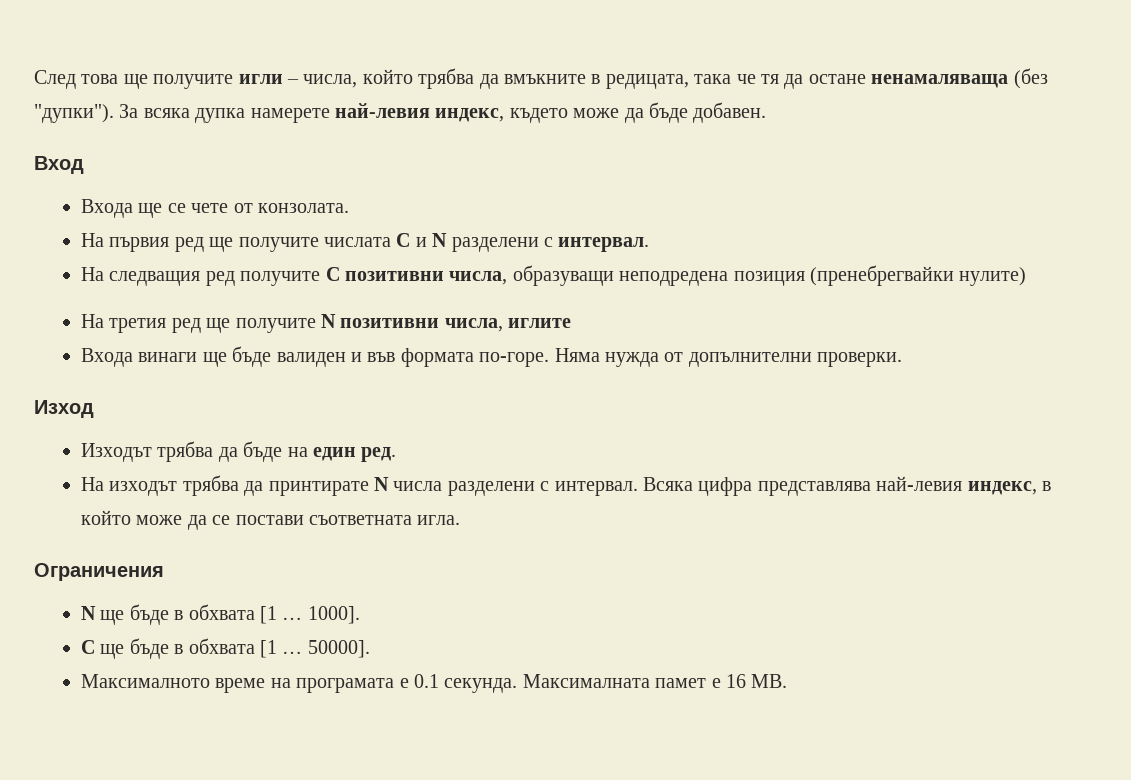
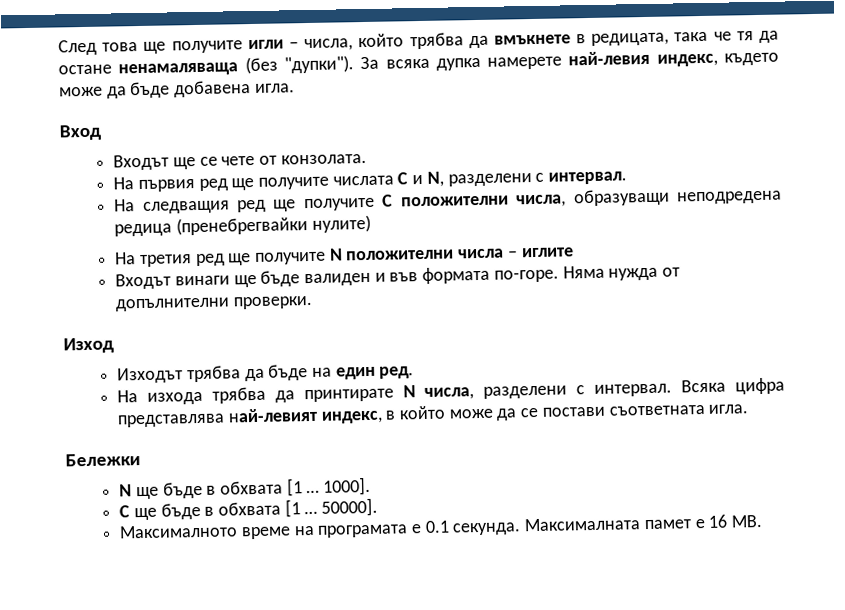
- След това ще получите игли – числа, който трябва да вмъкните в редицата, така че тя да остане ненамаляваща (без "дупки").
+ След това ще получите игли – числа, който трябва да вмъкнете в редицата, така че тя да остане ненамаляваща (без "дупки").
- За всяка дупка намерете най-левия индекс, където може да бъде добавен.
+ За всяка дупка намерете най-левия индекс, където може да бъде добавена игла.
- Входа ще се чете от конзолата.
+ Входът ще се чете от конзолата.
- На първия ред ще получите числата C и N разделени с интервал.
+ На първия ред ще получите числата C и N, разделени с интервал.
- На следващия ред получите C позитивни числа, образуващи неподредена позиция (пренебрегвайки нулите)
+ На следващия ред ще получите C положителни числа, образуващи неподредена редица (пренебрегвайки нулите)
- На третия ред ще получите N позитивни числа, иглите
+ На третия ред ще получите N положителни числа – иглите
- Входа винаги ще бъде валиден и във формата по-горе.
+ Входът винаги ще бъде валиден и във формата по-горе.
- На изходът трябва да принтирате N числа разделени с интервал.
+ На изхода трябва да принтирате N числа, разделени с интервал.
- Всяка цифра представлява най-левия индекс, в който може да се постави съответната игла.
+ Всяка цифра представлява най-левият индекс, в който може да се постави съответната игла.
- Ограничения
+ Бележки

